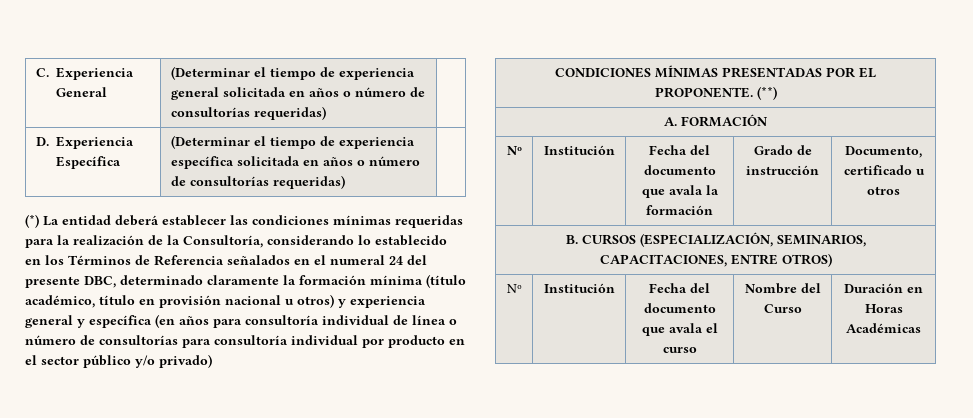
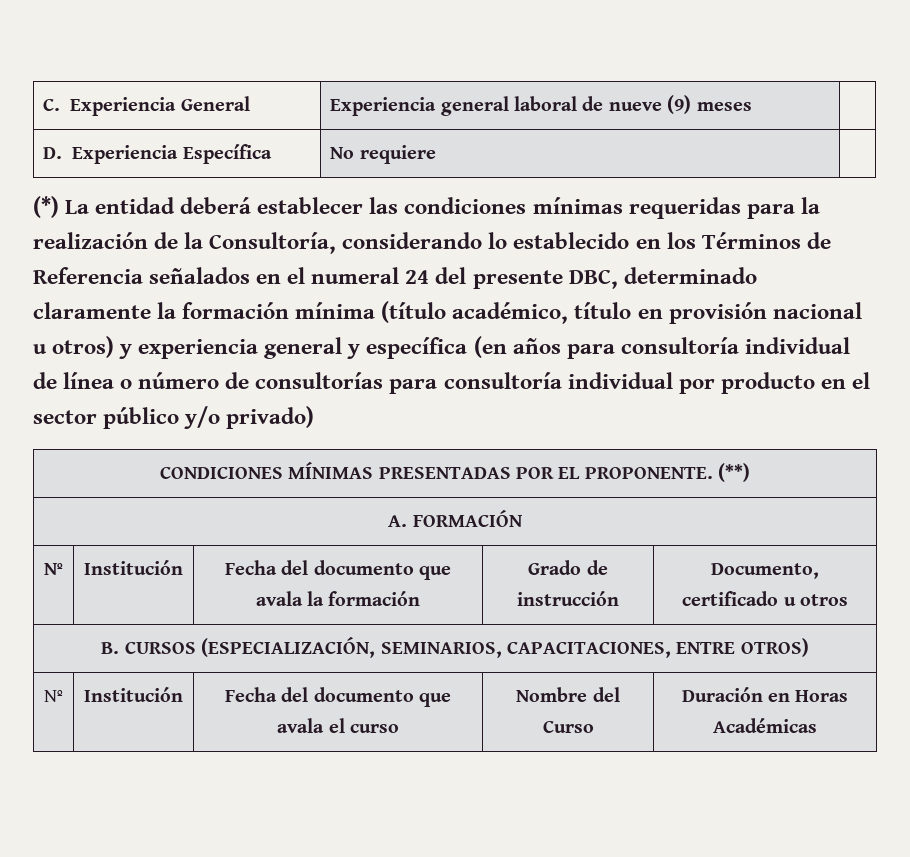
- C. Experiencia General | (Determinar el tiempo de experiencia general solicitada en años o número de consultorías requeridas) |
- D. Experiencia Específica | (Determinar el tiempo de experiencia específica solicitada en años o número de consultorías requeridas) |
+ C. Experiencia General | Experiencia general laboral de nueve (9) meses |
+ D. Experiencia Específica | No requiere |

